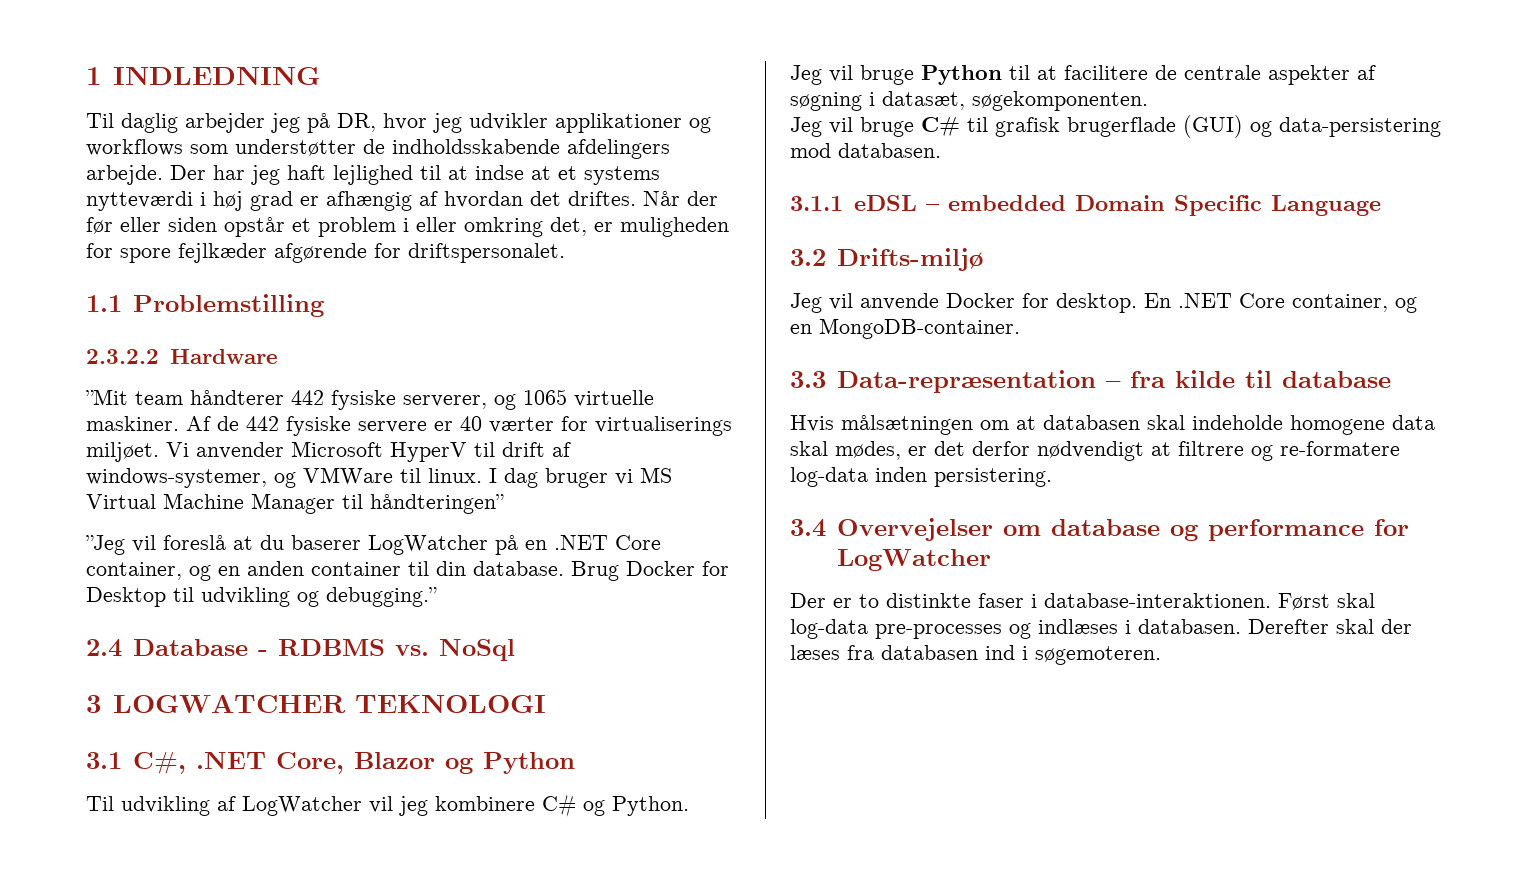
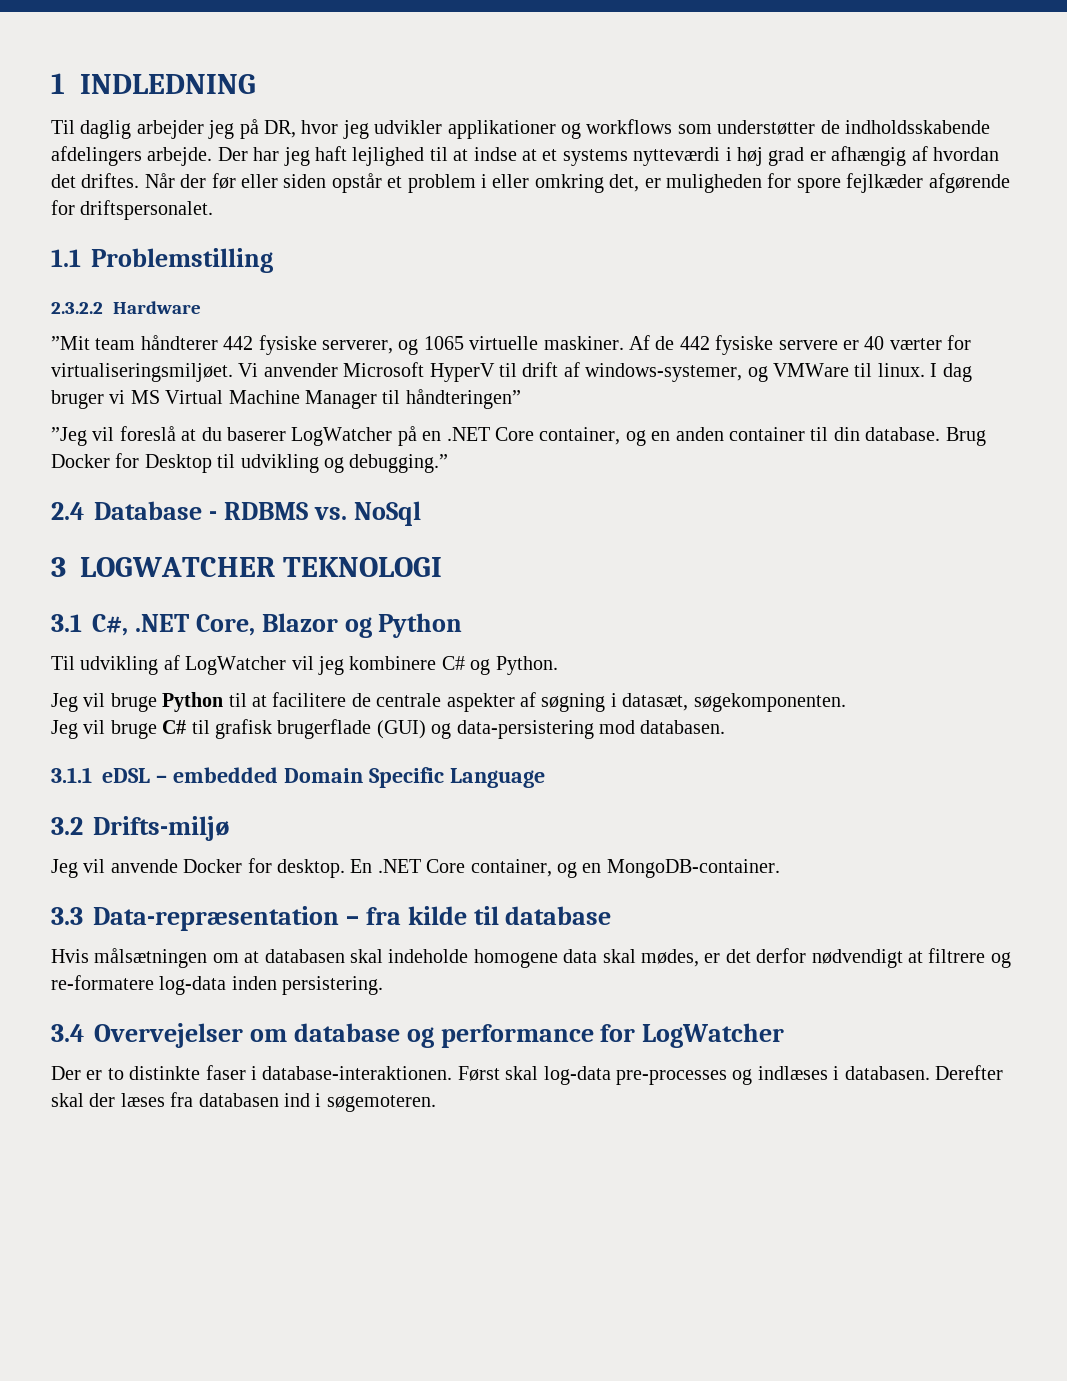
- Af de 442 fysiske servere er 40 værter for virtualiserings miljøet.
+ Af de 442 fysiske servere er 40 værter for virtualiseringsmiljøet.

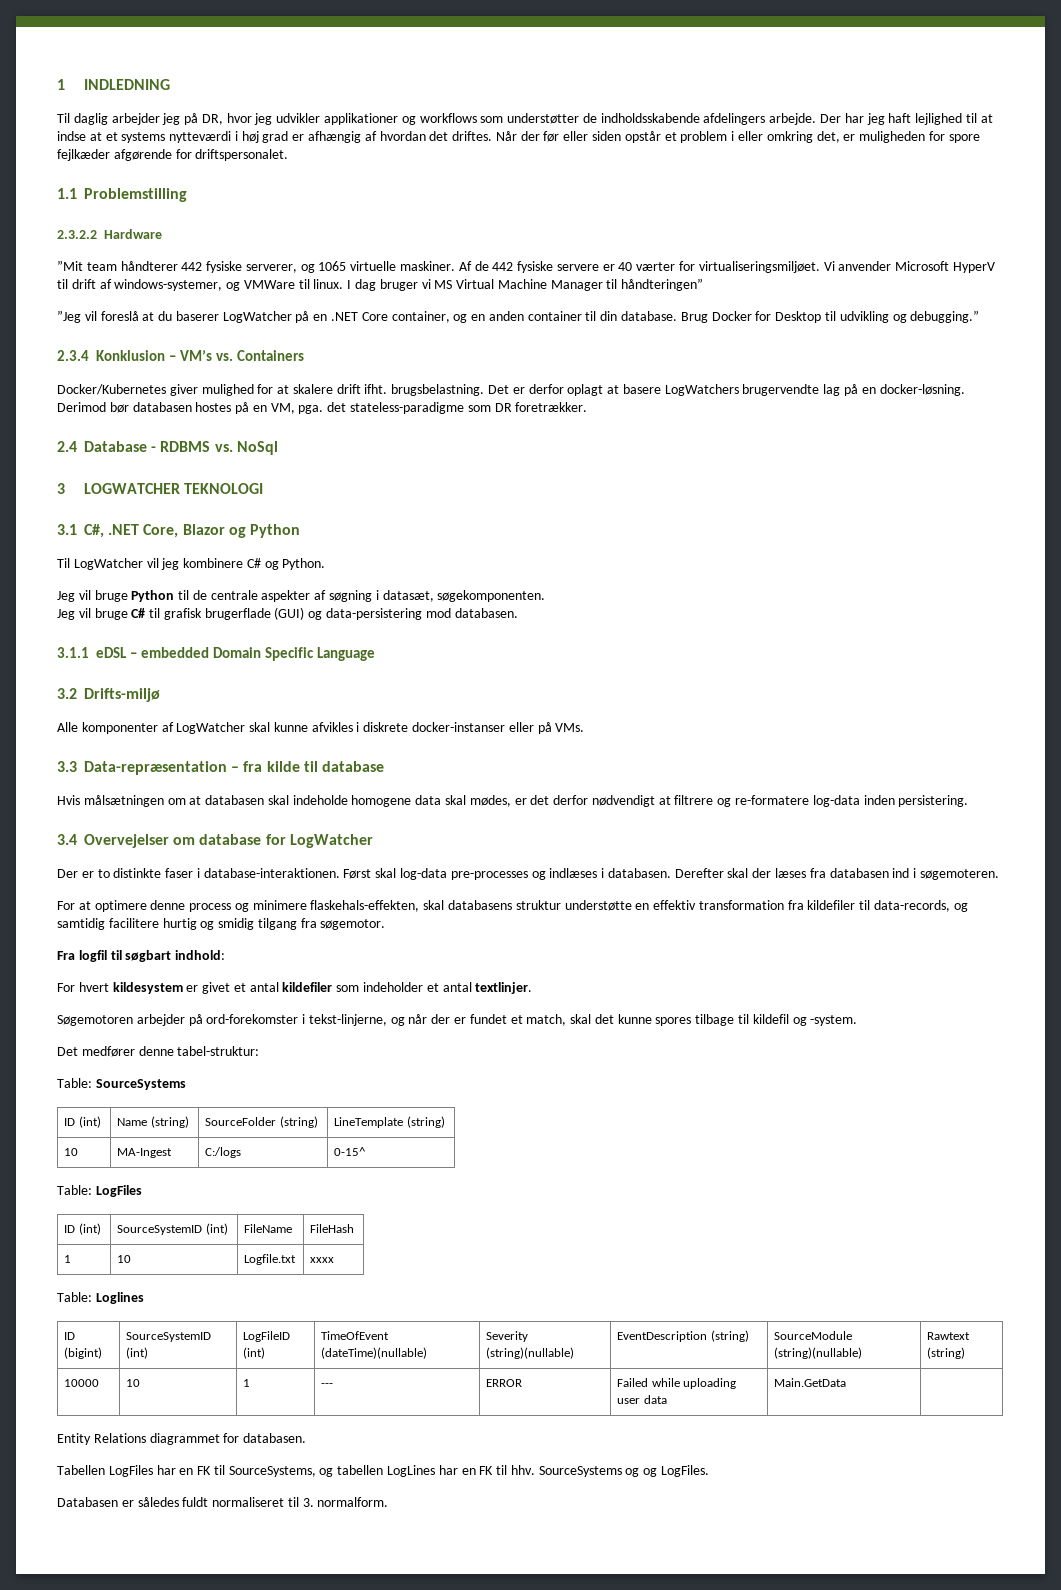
+ 2.3.4 Konklusion – VM’s vs. Containers
+ Docker/Kubernetes giver mulighed for at skalere drift ifht. brugsbelastning. Det er derfor oplagt at basere LogWatchers brugervendte lag på en docker-løsning. Derimod bør databasen hostes på en VM, pga. det stateless-paradigme som DR foretrækker.
- Til udvikling af LogWatcher vil jeg kombinere C# og Python.
+ Til LogWatcher vil jeg kombinere C# og Python.
- Jeg vil bruge Python til at facilitere de centrale aspekter af søgning i datasæt, søgekomponenten.
+ Jeg vil bruge Python til de centrale aspekter af søgning i datasæt, søgekomponenten.
- Jeg vil anvende Docker for desktop. En .NET Core container, og en MongoDB-container.
+ Alle komponenter af LogWatcher skal kunne afvikles i diskrete docker-instanser eller på VMs.
- 3.4 Overvejelser om database og performance for LogWatcher
+ 3.4 Overvejelser om database for LogWatcher
+ For at optimere denne process og minimere flaskehals-effekten, skal databasens struktur understøtte en effektiv transformation fra kildefiler til data-records, og samtidig facilitere hurtig og smidig tilgang fra søgemotor.
+ Fra logfil til søgbart indhold:
+ For hvert kildesystem er givet et antal kildefiler som indeholder et antal textlinjer.
+ Søgemotoren arbejder på ord-forekomster i tekst-linjerne, og når der er fundet et match, skal det kunne spores tilbage til kildefil og -system.
+ Det medfører denne tabel-struktur:
+ Table: SourceSystems
+ ID (int) | Name (string) | SourceFolder (string) | LineTemplate (string)
+ 10 | MA-Ingest | C:/logs | 0-15^
+ Table: LogFiles
+ ID (int) | SourceSystemID (int) | FileName | FileHash
+ 1 | 10 | Logfile.txt | xxxx
+ Table: Loglines
+ ID (bigint) | SourceSystemID (int) | LogFileID (int) | TimeOfEvent (dateTime)(nullable) | Severity (string)(nullable) | EventDescription (string) | SourceModule (string)(nullable) | Rawtext (string)
+ 10000 | 10 | 1 | --- | ERROR | Failed while uploading user data | Main.GetData |
+ Entity Relations diagrammet for databasen.
+ Tabellen LogFiles har en FK til SourceSystems, og tabellen LogLines har en FK til hhv. SourceSystems og og LogFiles.
+ Databasen er således fuldt normaliseret til 3. normalform.

